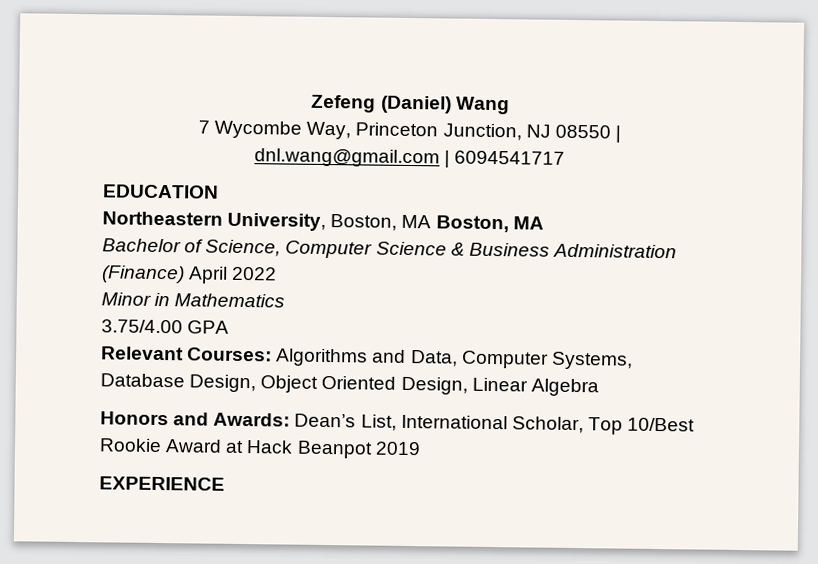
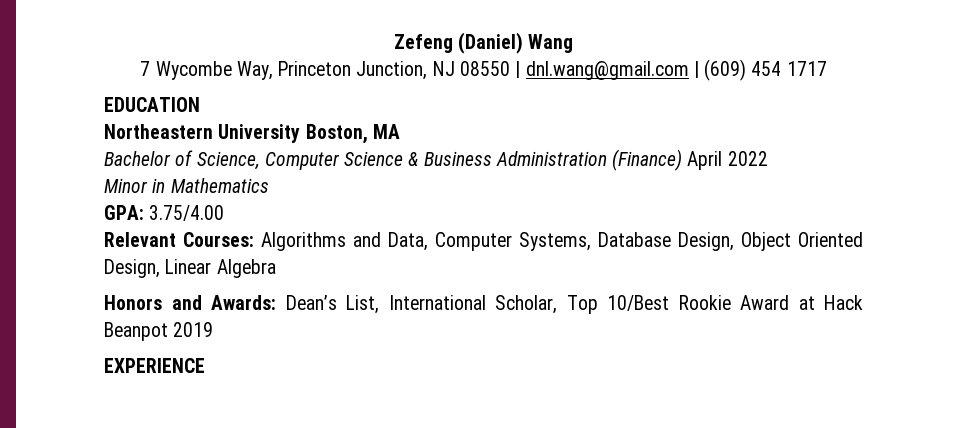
- 7 Wycombe Way, Princeton Junction, NJ 08550 | dnl.wang@gmail.com | 6094541717
+ 7 Wycombe Way, Princeton Junction, NJ 08550 | dnl.wang@gmail.com | (609) 454 1717
- Northeastern University, Boston, MA Boston, MA
+ Northeastern University Boston, MA
- 3.75/4.00 GPA
+ GPA: 3.75/4.00

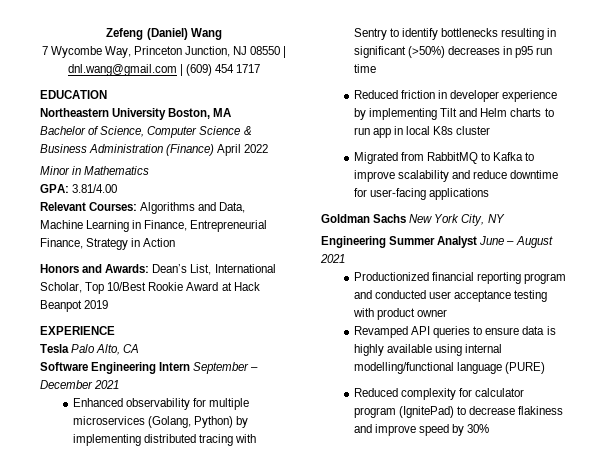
- GPA: 3.75/4.00
+ GPA: 3.81/4.00
- Relevant Courses: Algorithms and Data, Computer Systems, Database Design, Object Oriented Design, Linear Algebra
+ Relevant Courses: Algorithms and Data, Machine Learning in Finance, Entrepreneurial Finance, Strategy in Action
+ Tesla Palo Alto, CA
+ Software Engineering Intern September – December 2021
+ Enhanced observability for multiple microservices (Golang, Python) by implementing distributed tracing with Sentry to identify bottlenecks resulting in significant (>50%) decreases in p95 run time
+ Reduced friction in developer experience by implementing Tilt and Helm charts to run app in local K8s cluster
+ Migrated from RabbitMQ to Kafka to improve scalability and reduce downtime for user-facing applications
+ Goldman Sachs New York City, NY
+ Engineering Summer Analyst June – August 2021
+ Productionized financial reporting program and conducted user acceptance testing with product owner
+ Revamped API queries to ensure data is highly available using internal modelling/functional language (PURE)
+ Reduced complexity for calculator program (IgnitePad) to decrease flakiness and improve speed by 30%

